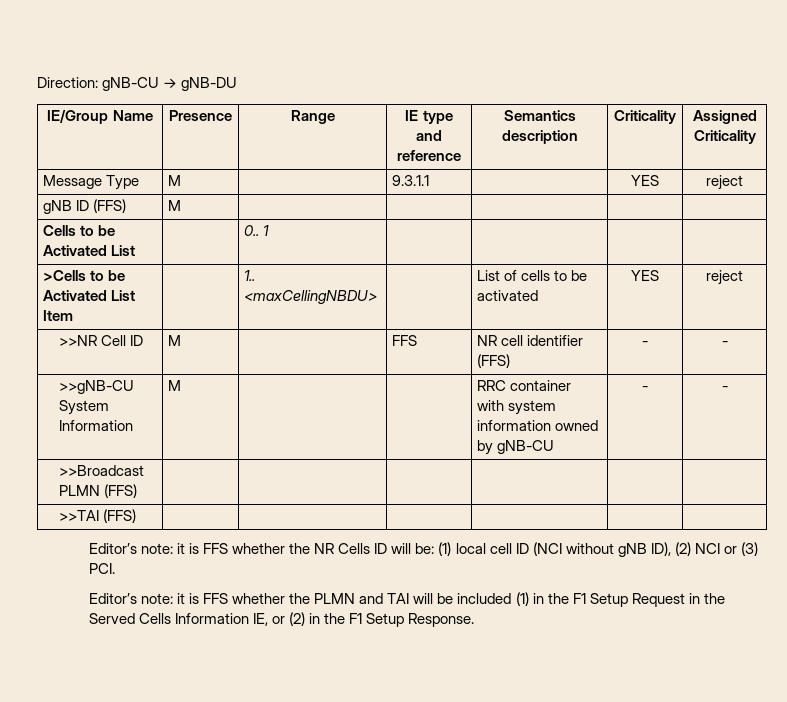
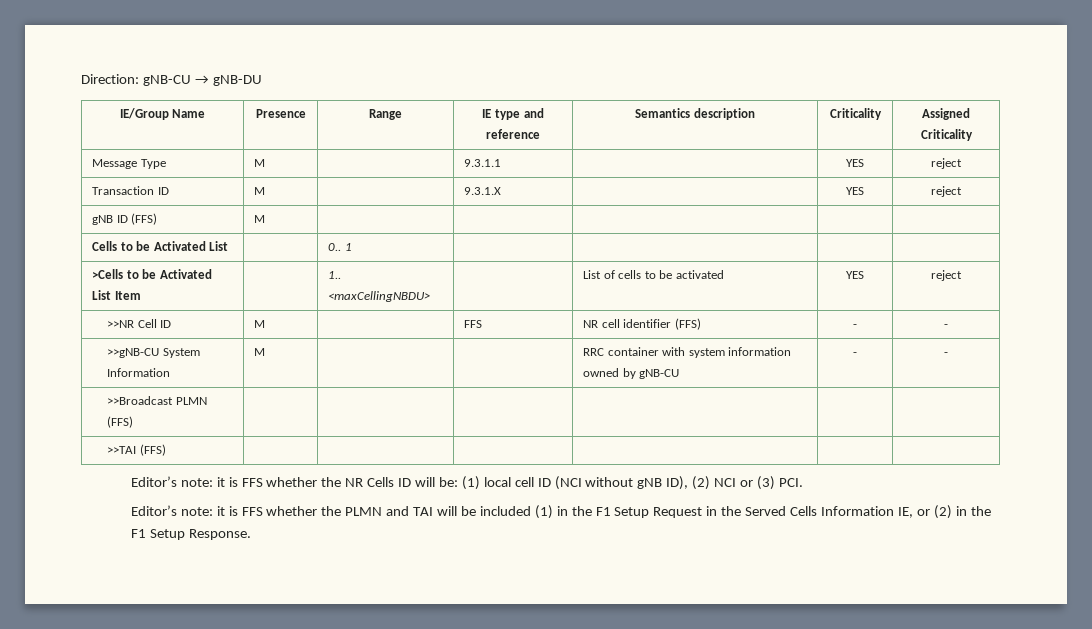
+ Transaction ID | M | | 9.3.1.X | | YES | reject

